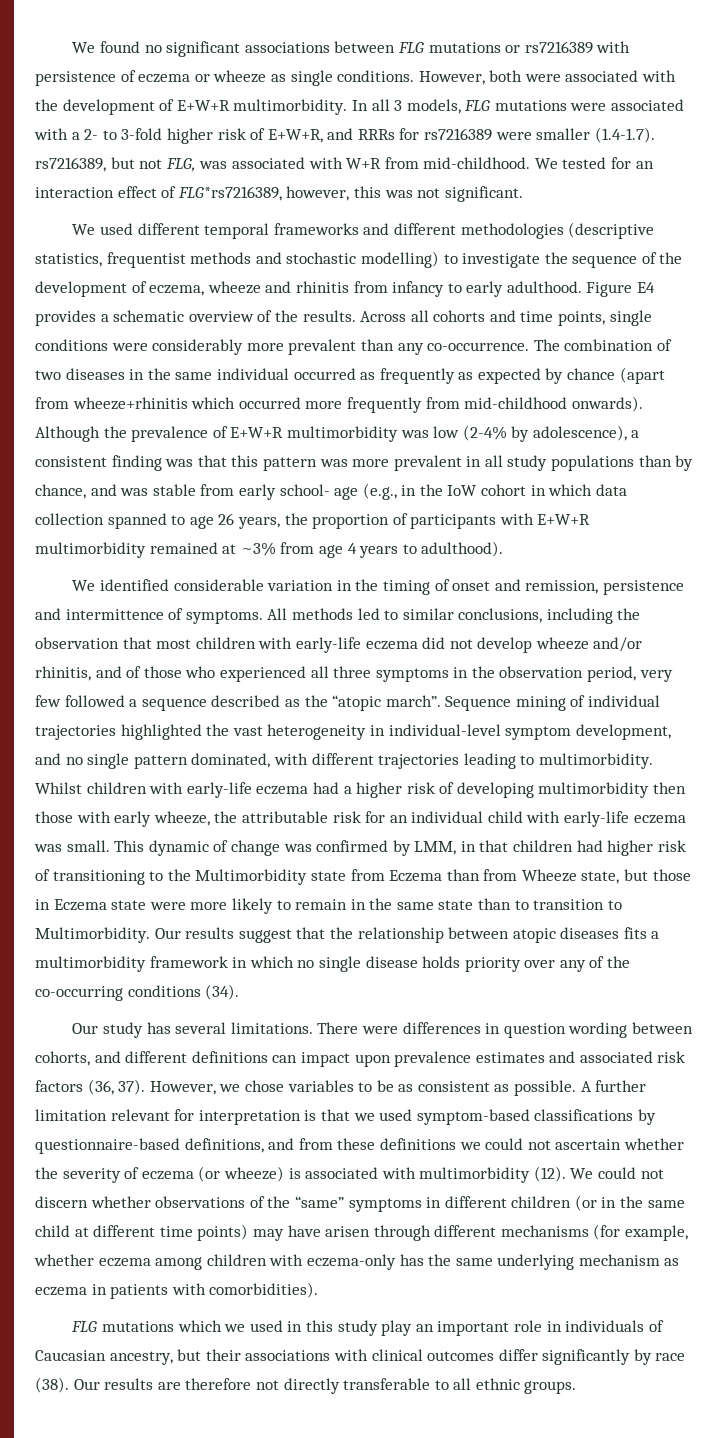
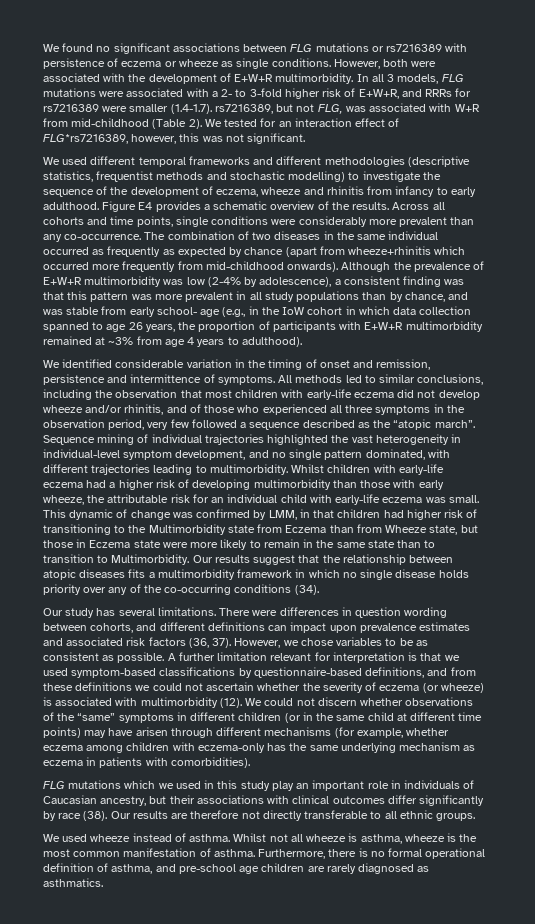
- In all 3 models, FLG mutations were associated with a 2- to 3-fold higher risk of E+W+R, and RRRs for rs7216389 were smaller (1.4-1.7). rs7216389, but not FLG, was associated with W+R from mid-childhood.
+ In all 3 models, FLG mutations were associated with a 2- to 3-fold higher risk of E+W+R, and RRRs for rs7216389 were smaller (1.4-1.7). rs7216389, but not FLG, was associated with W+R from mid-childhood (Table 2).
- Whilst children with early-life eczema had a higher risk of developing multimorbidity then those with early wheeze, the attributable risk for an individual child with early-life eczema was small.
+ Whilst children with early-life eczema had a higher risk of developing multimorbidity than those with early wheeze, the attributable risk for an individual child with early-life eczema was small.
+ We used wheeze instead of asthma. Whilst not all wheeze is asthma, wheeze is the most common manifestation of asthma. Furthermore, there is no formal operational definition of asthma, and pre-school age children are rarely diagnosed as asthmatics.

